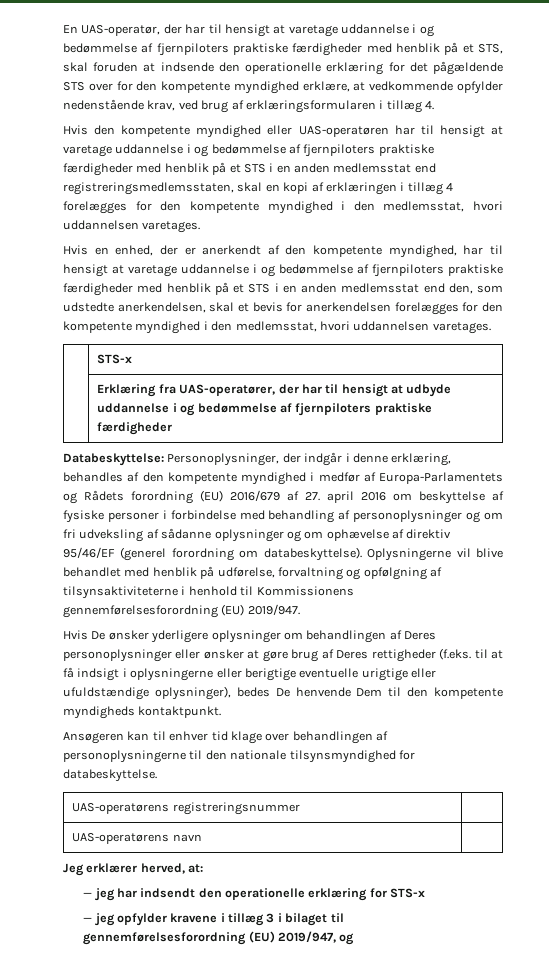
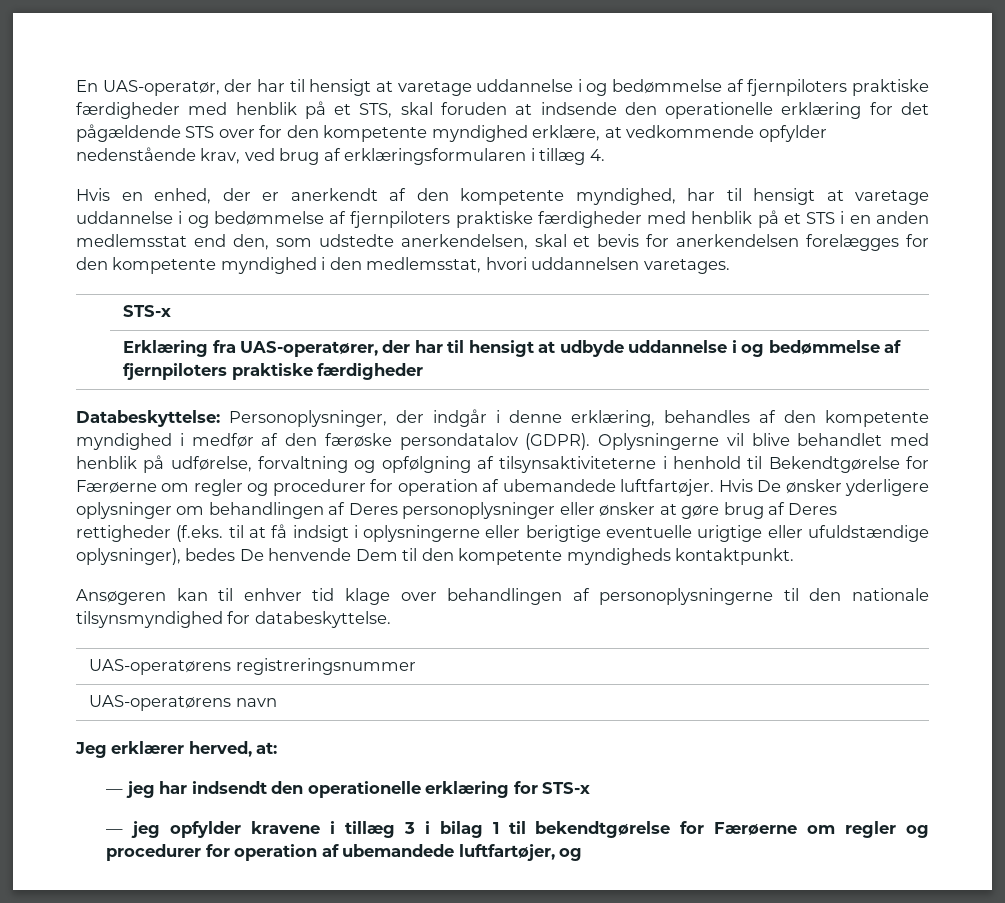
- Hvis den kompetente myndighed eller UAS-operatøren har til hensigt at varetage uddannelse i og bedømmelse af fjernpiloters praktiske færdigheder med henblik på et STS i en anden medlemsstat end registreringsmedlemsstaten, skal en kopi af erklæringen i tillæg 4 forelægges for den kompetente myndighed i den medlemsstat, hvori uddannelsen varetages.
- Databeskyttelse: Personoplysninger, der indgår i denne erklæring, behandles af den kompetente myndighed i medfør af Europa-Parlamentets og Rådets forordning (EU) 2016/679 af 27. april 2016 om beskyttelse af fysiske personer i forbindelse med behandling af personoplysninger og om fri udveksling af sådanne oplysninger og om ophævelse af direktiv 95/46/EF (generel forordning om databeskyttelse).
+ Databeskyttelse: Personoplysninger, der indgår i denne erklæring, behandles af den kompetente myndighed i medfør af den færøske persondatalov (GDPR).
- Oplysningerne vil blive behandlet med henblik på udførelse, forvaltning og opfølgning af tilsynsaktiviteterne i henhold til Kommissionens gennemførelsesforordning (EU) 2019/947.
- Hvis De ønsker yderligere oplysninger om behandlingen af Deres personoplysninger eller ønsker at gøre brug af Deres rettigheder (f.eks. til at få indsigt i oplysningerne eller berigtige eventuelle urigtige eller ufuldstændige oplysninger), bedes De henvende Dem til den kompetente myndigheds kontaktpunkt.
+ Oplysningerne vil blive behandlet med henblik på udførelse, forvaltning og opfølgning af tilsynsaktiviteterne i henhold til Bekendtgørelse for Færøerne om regler og procedurer for operation af ubemandede luftfartøjer. Hvis De ønsker yderligere oplysninger om behandlingen af Deres personoplysninger eller ønsker at gøre brug af Deres rettigheder (f.eks. til at få indsigt i oplysningerne eller berigtige eventuelle urigtige eller ufuldstændige oplysninger), bedes De henvende Dem til den kompetente myndigheds kontaktpunkt.
- — jeg opfylder kravene i tillæg 3 i bilaget til gennemførelsesforordning (EU) 2019/947, og
+ — jeg opfylder kravene i tillæg 3 i bilag 1 til bekendtgørelse for Færøerne om regler og procedurer for operation af ubemandede luftfartøjer, og

